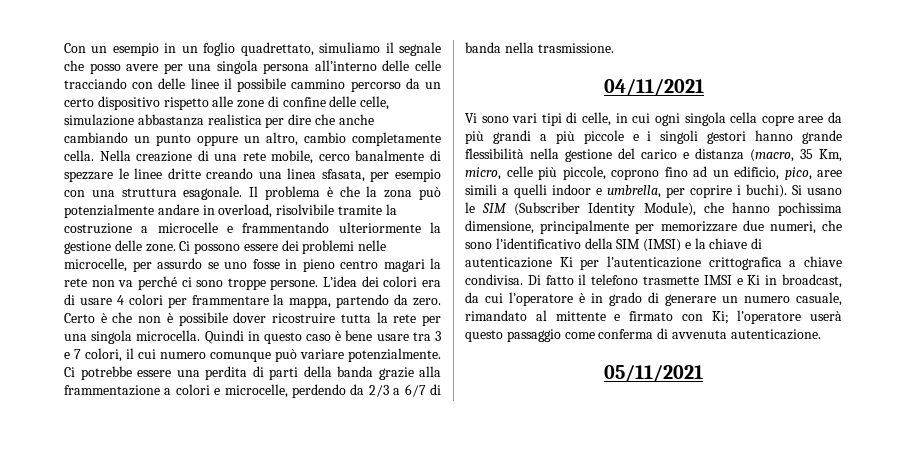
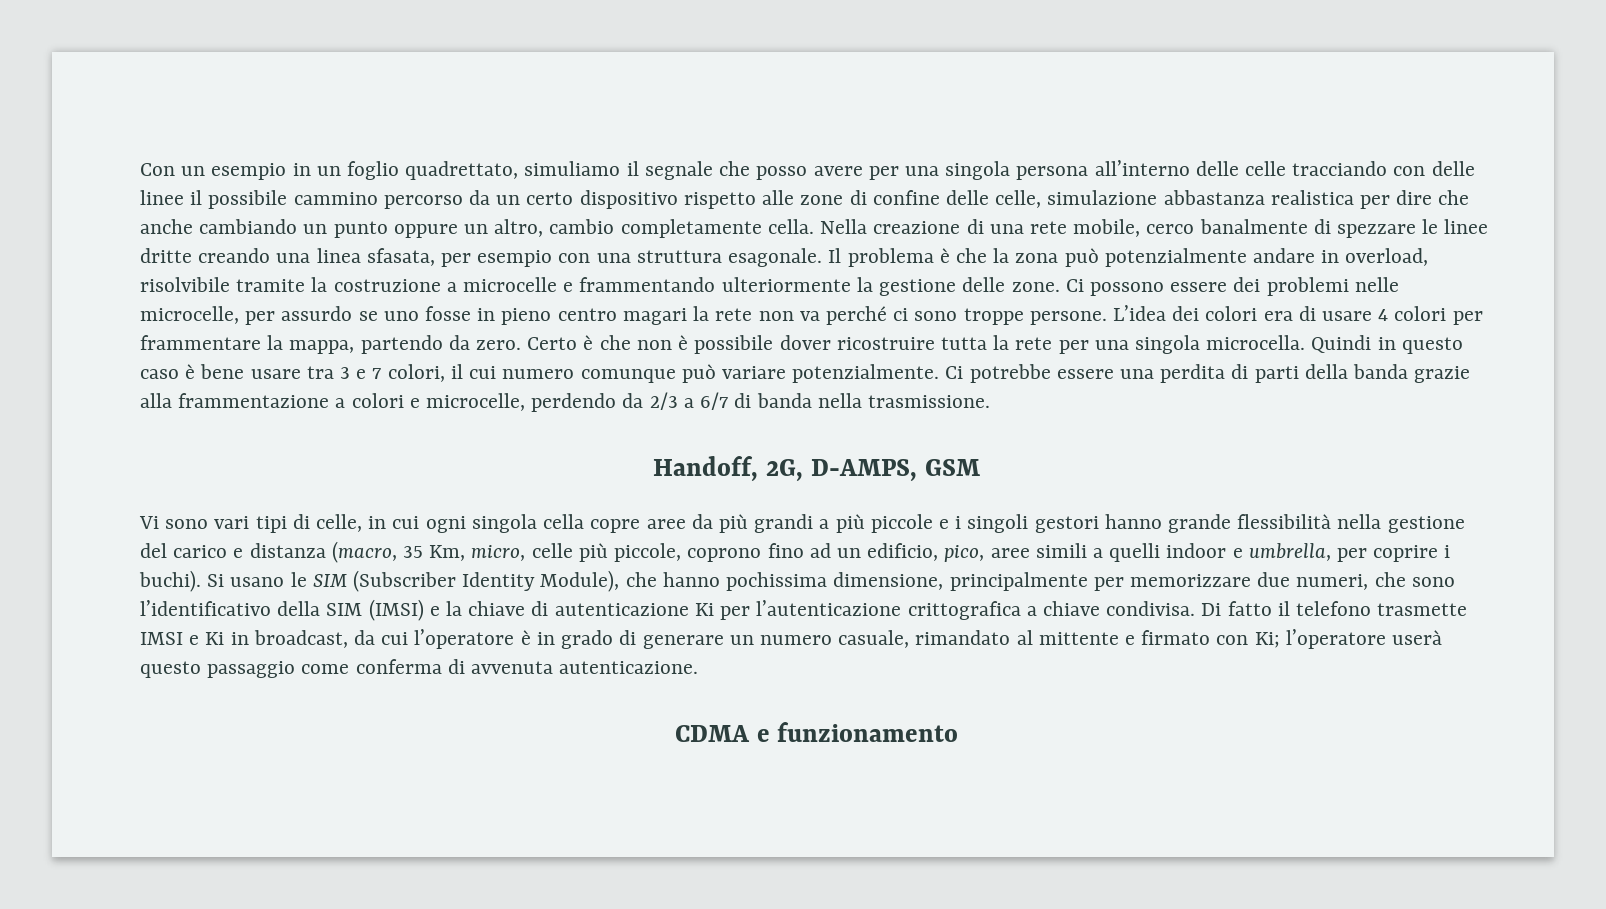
- 04/11/2021
+ Handoff, 2G, D-AMPS, GSM
- 05/11/2021
+ CDMA e funzionamento

